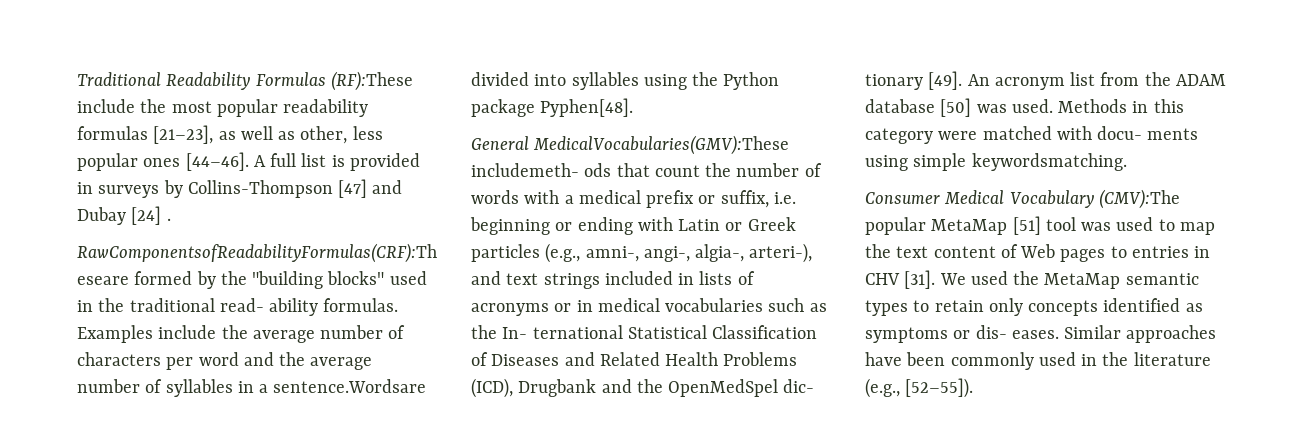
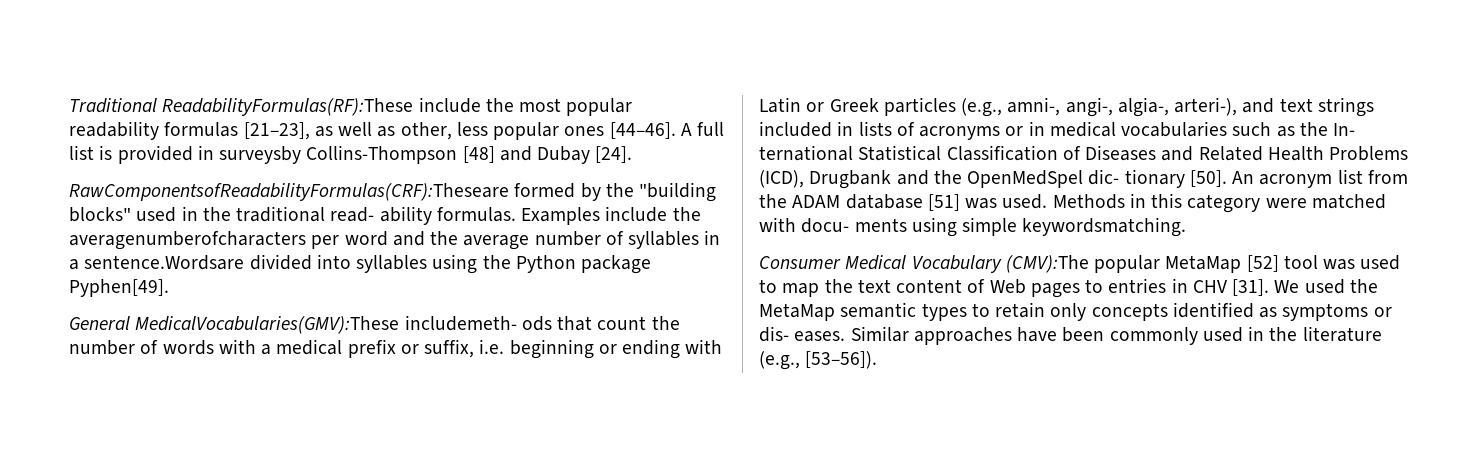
- Traditional Readability Formulas (RF):These include the most popular readability formulas [21–23], as well as other, less popular ones [44–46].
+ Traditional ReadabilityFormulas(RF):These include the most popular readability formulas [21–23], as well as other, less popular ones [44–46].
- A full list is provided in surveys by Collins-Thompson [47] and Dubay [24] .
+ A full list is provided in surveysby Collins-Thompson [48] and Dubay [24].
- Examples include the average number of characters per word and the average number of syllables in a sentence.Wordsare divided into syllables using the Python package Pyphen[48].
+ Examples include the averagenumberofcharacters per word and the average number of syllables in a sentence.Wordsare divided into syllables using the Python package Pyphen[49].
- General MedicalVocabularies(GMV):These includemeth- ods that count the number of words with a medical prefix or suffix, i.e. beginning or ending with Latin or Greek particles (e.g., amni-, angi-, algia-, arteri-), and text strings included in lists of acronyms or in medical vocabularies such as the In- ternational Statistical Classification of Diseases and Related Health Problems (ICD), Drugbank and the OpenMedSpel dic- tionary [49].
+ General MedicalVocabularies(GMV):These includemeth- ods that count the number of words with a medical prefix or suffix, i.e. beginning or ending with Latin or Greek particles (e.g., amni-, angi-, algia-, arteri-), and text strings included in lists of acronyms or in medical vocabularies such as the In- ternational Statistical Classification of Diseases and Related Health Problems (ICD), Drugbank and the OpenMedSpel dic- tionary [50].
- An acronym list from the ADAM database [50] was used.
+ An acronym list from the ADAM database [51] was used.
- Consumer Medical Vocabulary (CMV):The popular MetaMap [51] tool was used to map the text content of Web pages to entries in CHV [31].
+ Consumer Medical Vocabulary (CMV):The popular MetaMap [52] tool was used to map the text content of Web pages to entries in CHV [31].
- Similar approaches have been commonly used in the literature (e.g., [52–55]).
+ Similar approaches have been commonly used in the literature (e.g., [53–56]).

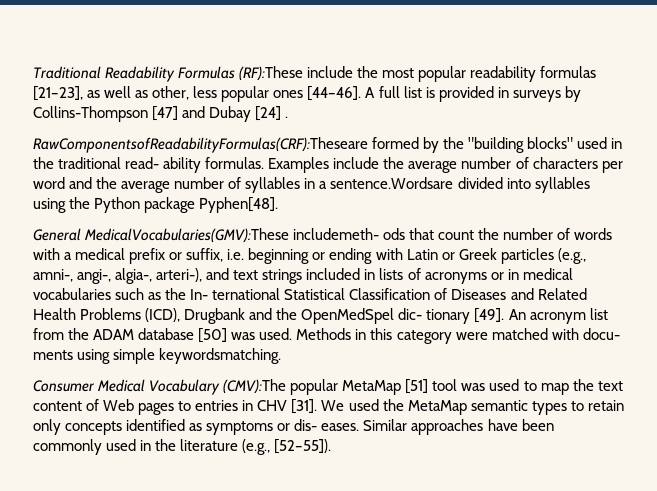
- Traditional ReadabilityFormulas(RF):These include the most popular readability formulas [21–23], as well as other, less popular ones [44–46].
+ Traditional Readability Formulas (RF):These include the most popular readability formulas [21–23], as well as other, less popular ones [44–46].
- A full list is provided in surveysby Collins-Thompson [48] and Dubay [24].
+ A full list is provided in surveys by Collins-Thompson [47] and Dubay [24] .
- Examples include the averagenumberofcharacters per word and the average number of syllables in a sentence.Wordsare divided into syllables using the Python package Pyphen[49].
+ Examples include the average number of characters per word and the average number of syllables in a sentence.Wordsare divided into syllables using the Python package Pyphen[48].
- General MedicalVocabularies(GMV):These includemeth- ods that count the number of words with a medical prefix or suffix, i.e. beginning or ending with Latin or Greek particles (e.g., amni-, angi-, algia-, arteri-), and text strings included in lists of acronyms or in medical vocabularies such as the In- ternational Statistical Classification of Diseases and Related Health Problems (ICD), Drugbank and the OpenMedSpel dic- tionary [50].
+ General MedicalVocabularies(GMV):These includemeth- ods that count the number of words with a medical prefix or suffix, i.e. beginning or ending with Latin or Greek particles (e.g., amni-, angi-, algia-, arteri-), and text strings included in lists of acronyms or in medical vocabularies such as the In- ternational Statistical Classification of Diseases and Related Health Problems (ICD), Drugbank and the OpenMedSpel dic- tionary [49].
- An acronym list from the ADAM database [51] was used.
+ An acronym list from the ADAM database [50] was used.
- Consumer Medical Vocabulary (CMV):The popular MetaMap [52] tool was used to map the text content of Web pages to entries in CHV [31].
+ Consumer Medical Vocabulary (CMV):The popular MetaMap [51] tool was used to map the text content of Web pages to entries in CHV [31].
- Similar approaches have been commonly used in the literature (e.g., [53–56]).
+ Similar approaches have been commonly used in the literature (e.g., [52–55]).

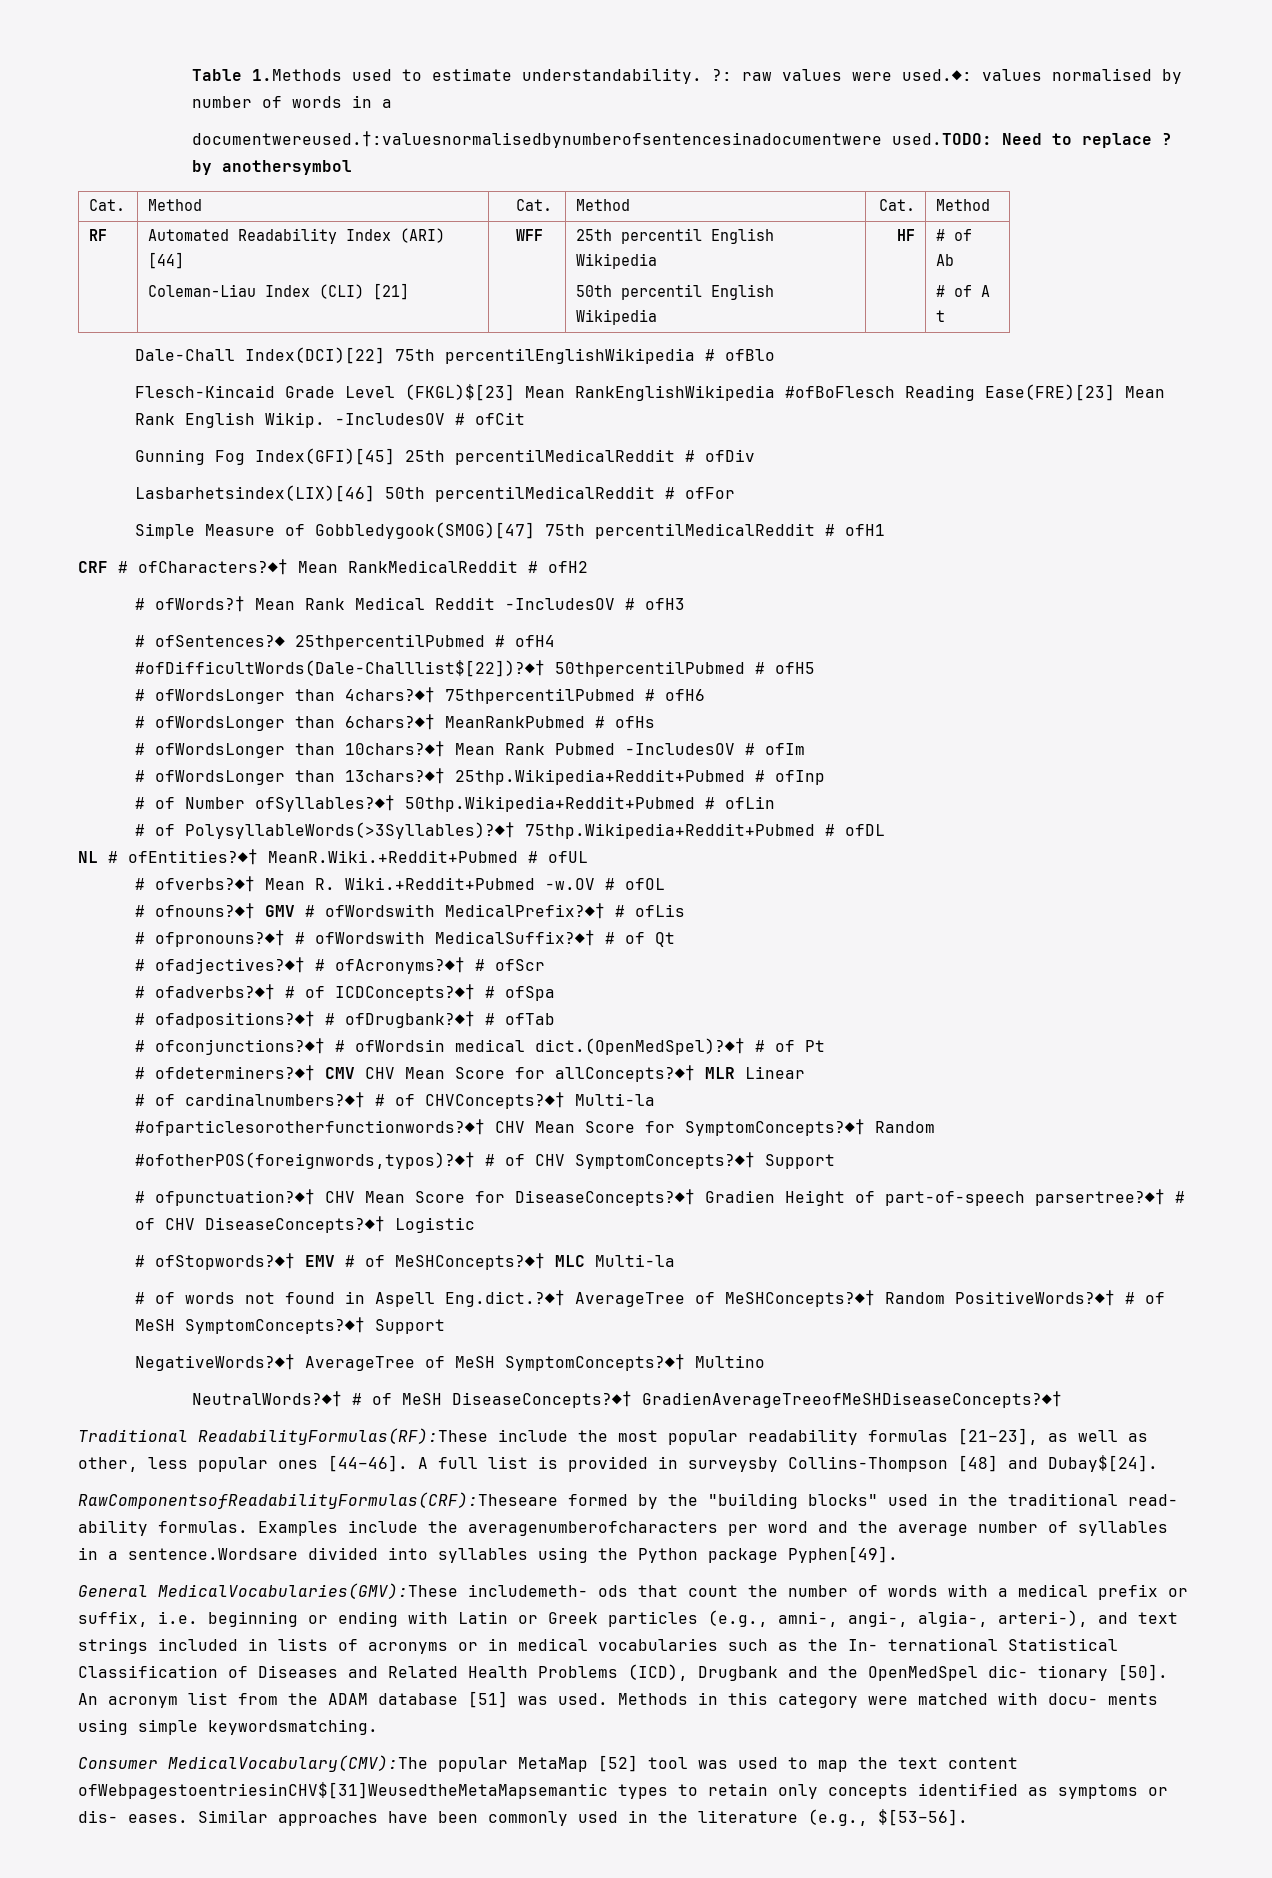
- Traditional Readability Formulas (RF):These include the most popular readability formulas [21–23], as well as other, less popular ones [44–46].
+ Table 1.Methods used to estimate understandability. ?: raw values were used.◆: values normalised by number of words in a
+ documentwereused.†:valuesnormalisedbynumberofsentencesinadocumentwere used.TODO: Need to replace ? by anothersymbol
+ Cat. | Method | Cat. | Method | Cat. | Method
+ RF | Automated Readability Index (ARI) [44]
+ Coleman-Liau Index (CLI) [21] | WFF | 25th percentil English Wikipedia
+ 50th percentil English Wikipedia | HF | # of Ab
+ # of A t
+ Dale-Chall Index(DCI)[22] 75th percentilEnglishWikipedia # ofBlo
+ Flesch-Kincaid Grade Level (FKGL)$[23] Mean RankEnglishWikipedia #ofBoFlesch Reading Ease(FRE)[23] Mean Rank English Wikip. -IncludesOV # ofCit
+ Gunning Fog Index(GFI)[45] 25th percentilMedicalReddit # ofDiv
+ Lasbarhetsindex(LIX)[46] 50th percentilMedicalReddit # ofFor
+ Simple Measure of Gobbledygook(SMOG)[47] 75th percentilMedicalReddit # ofH1
+ CRF # ofCharacters?◆† Mean RankMedicalReddit # ofH2
+ # ofWords?† Mean Rank Medical Reddit -IncludesOV # ofH3
+ # ofSentences?◆ 25thpercentilPubmed # ofH4
+ #ofDifficultWords(Dale-Challlist$[22])?◆† 50thpercentilPubmed # ofH5
+ # ofWordsLonger than 4chars?◆† 75thpercentilPubmed # ofH6
+ # ofWordsLonger than 6chars?◆† MeanRankPubmed # ofHs
+ # ofWordsLonger than 10chars?◆† Mean Rank Pubmed -IncludesOV # ofIm
+ # ofWordsLonger than 13chars?◆† 25thp.Wikipedia+Reddit+Pubmed # ofInp
+ # of Number ofSyllables?◆† 50thp.Wikipedia+Reddit+Pubmed # ofLin
+ # of PolysyllableWords(>3Syllables)?◆† 75thp.Wikipedia+Reddit+Pubmed # ofDL
+ NL # ofEntities?◆† MeanR.Wiki.+Reddit+Pubmed # ofUL
+ # ofverbs?◆† Mean R. Wiki.+Reddit+Pubmed -w.OV # ofOL
+ # ofnouns?◆† GMV # ofWordswith MedicalPrefix?◆† # ofLis
+ # ofpronouns?◆† # ofWordswith MedicalSuffix?◆† # of Qt
+ # ofadjectives?◆† # ofAcronyms?◆† # ofScr
+ # ofadverbs?◆† # of ICDConcepts?◆† # ofSpa
+ # ofadpositions?◆† # ofDrugbank?◆† # ofTab
+ # ofconjunctions?◆† # ofWordsin medical dict.(OpenMedSpel)?◆† # of Pt
+ # ofdeterminers?◆† CMV CHV Mean Score for allConcepts?◆† MLR Linear
+ # of cardinalnumbers?◆† # of CHVConcepts?◆† Multi-la
+ #ofparticlesorotherfunctionwords?◆† CHV Mean Score for SymptomConcepts?◆† Random
+ #ofotherPOS(foreignwords,typos)?◆† # of CHV SymptomConcepts?◆† Support
+ # ofpunctuation?◆† CHV Mean Score for DiseaseConcepts?◆† Gradien Height of part-of-speech parsertree?◆† # of CHV DiseaseConcepts?◆† Logistic
+ # ofStopwords?◆† EMV # of MeSHConcepts?◆† MLC Multi-la
+ # of words not found in Aspell Eng.dict.?◆† AverageTree of MeSHConcepts?◆† Random PositiveWords?◆† # of MeSH SymptomConcepts?◆† Support
+ NegativeWords?◆† AverageTree of MeSH SymptomConcepts?◆† Multino
+ NeutralWords?◆† # of MeSH DiseaseConcepts?◆† GradienAverageTreeofMeSHDiseaseConcepts?◆†
+ Traditional ReadabilityFormulas(RF):These include the most popular readability formulas [21–23], as well as other, less popular ones [44–46].
- A full list is provided in surveys by Collins-Thompson [47] and Dubay [24] .
+ A full list is provided in surveysby Collins-Thompson [48] and Dubay$[24].
- Examples include the average number of characters per word and the average number of syllables in a sentence.Wordsare divided into syllables using the Python package Pyphen[48].
+ Examples include the averagenumberofcharacters per word and the average number of syllables in a sentence.Wordsare divided into syllables using the Python package Pyphen[49].
- General MedicalVocabularies(GMV):These includemeth- ods that count the number of words with a medical prefix or suffix, i.e. beginning or ending with Latin or Greek particles (e.g., amni-, angi-, algia-, arteri-), and text strings included in lists of acronyms or in medical vocabularies such as the In- ternational Statistical Classification of Diseases and Related Health Problems (ICD), Drugbank and the OpenMedSpel dic- tionary [49].
+ General MedicalVocabularies(GMV):These includemeth- ods that count the number of words with a medical prefix or suffix, i.e. beginning or ending with Latin or Greek particles (e.g., amni-, angi-, algia-, arteri-), and text strings included in lists of acronyms or in medical vocabularies such as the In- ternational Statistical Classification of Diseases and Related Health Problems (ICD), Drugbank and the OpenMedSpel dic- tionary [50].
- An acronym list from the ADAM database [50] was used.
+ An acronym list from the ADAM database [51] was used.
- Consumer Medical Vocabulary (CMV):The popular MetaMap [51] tool was used to map the text content of Web pages to entries in CHV [31]. We used the MetaMap semantic types to retain only concepts identified as symptoms or dis- eases.
+ Consumer MedicalVocabulary(CMV):The popular MetaMap [52] tool was used to map the text content ofWebpagestoentriesinCHV$[31]WeusedtheMetaMapsemantic types to retain only concepts identified as symptoms or dis- eases.
- Similar approaches have been commonly used in the literature (e.g., [52–55]).
+ Similar approaches have been commonly used in the literature (e.g., $[53–56].

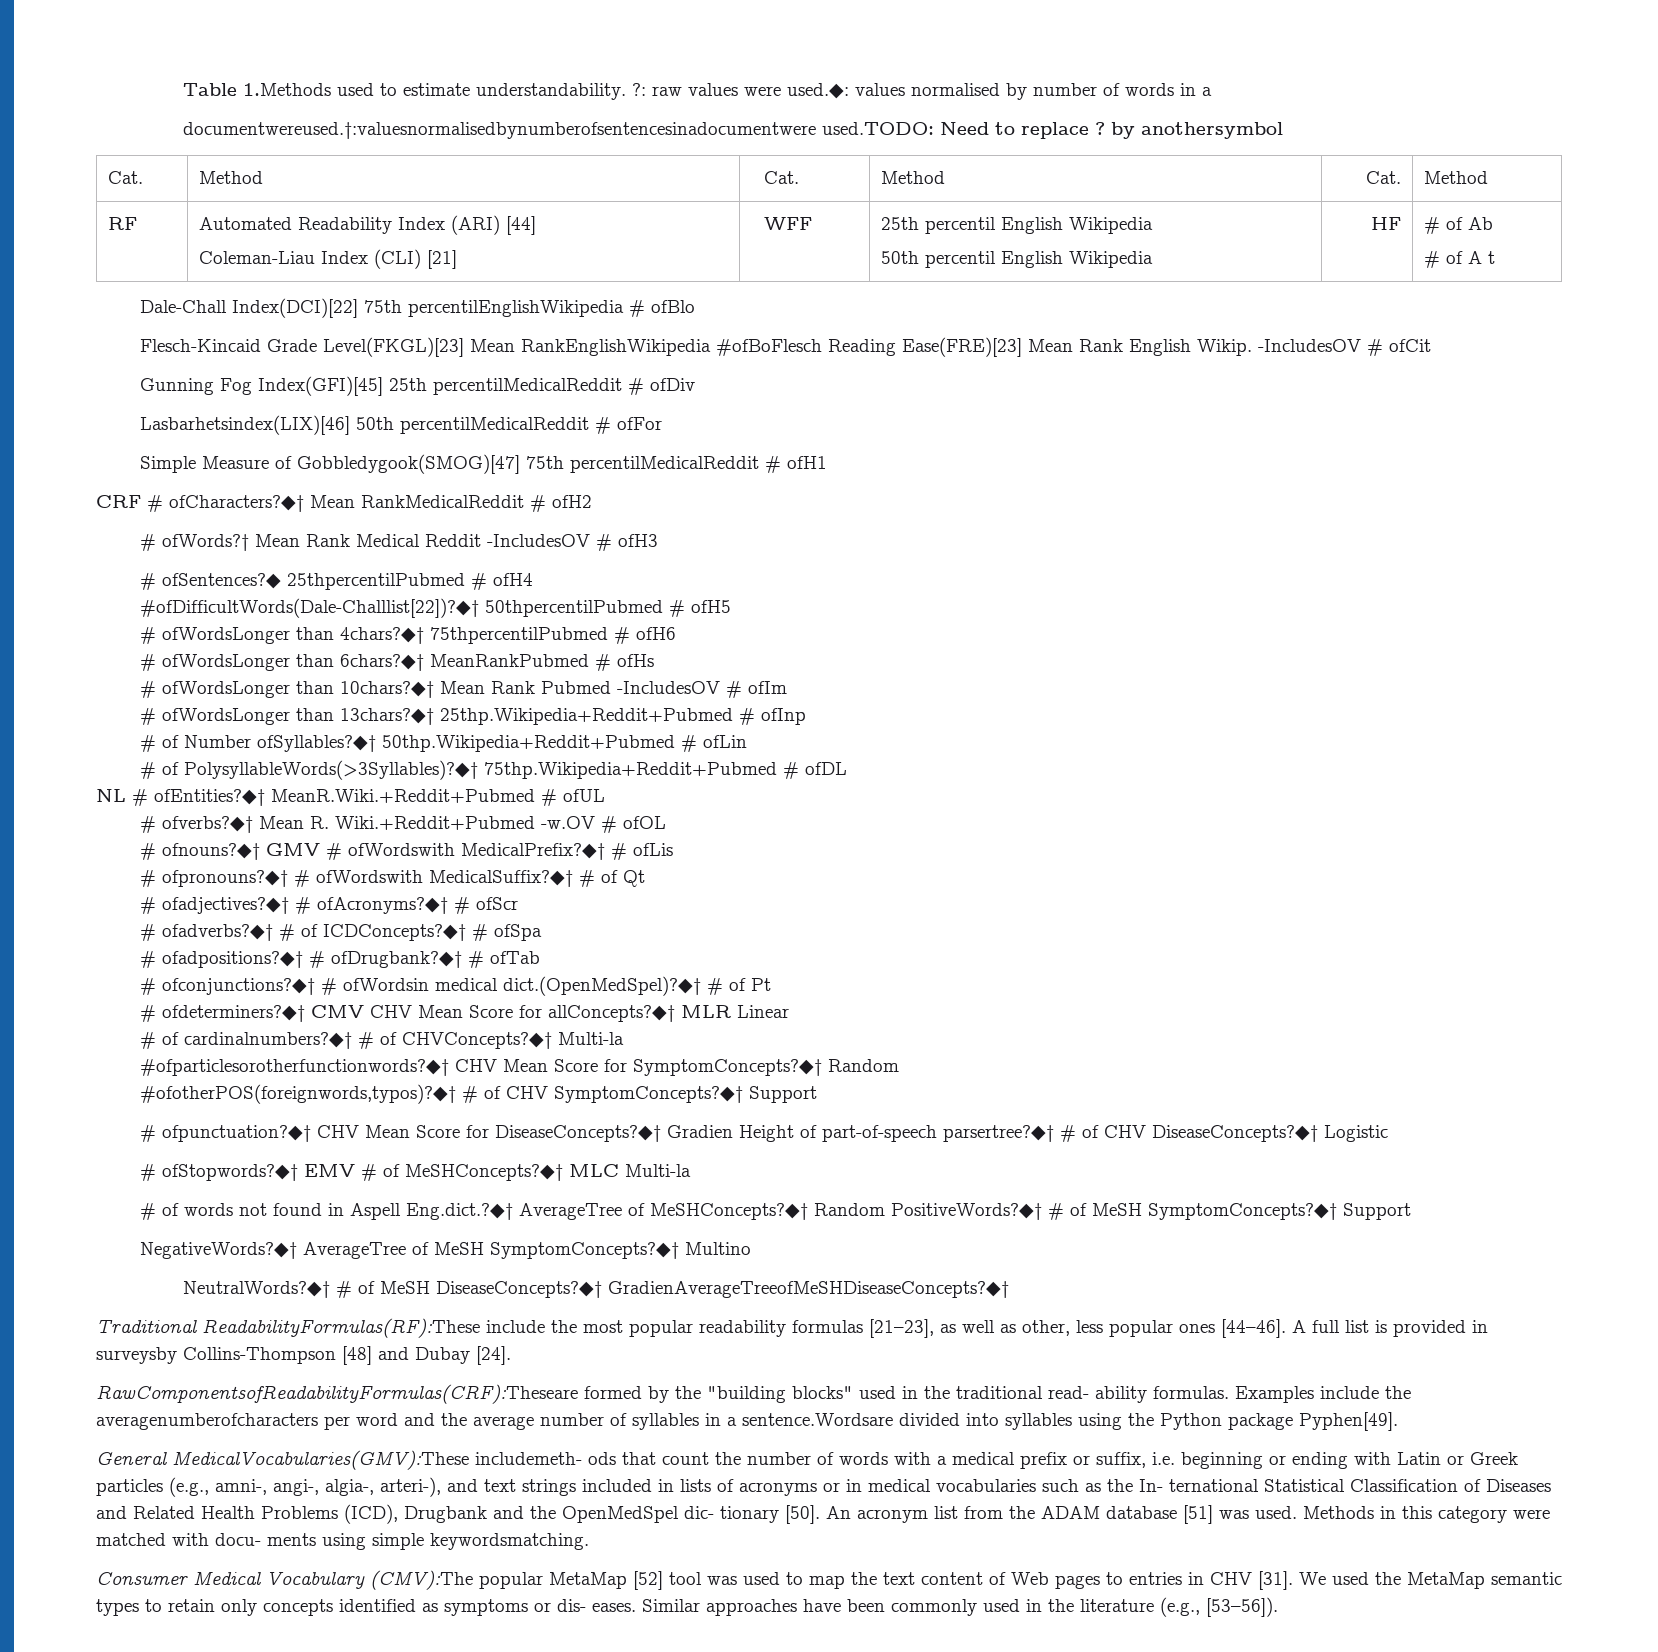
- Flesch-Kincaid Grade Level (FKGL)$[23] Mean RankEnglishWikipedia #ofBoFlesch Reading Ease(FRE)[23] Mean Rank English Wikip.
+ Flesch-Kincaid Grade Level(FKGL)[23] Mean RankEnglishWikipedia #ofBoFlesch Reading Ease(FRE)[23] Mean Rank English Wikip.
- #ofDifficultWords(Dale-Challlist$[22])?◆† 50thpercentilPubmed # ofH5
+ #ofDifficultWords(Dale-Challlist[22])?◆† 50thpercentilPubmed # ofH5
- A full list is provided in surveysby Collins-Thompson [48] and Dubay$[24].
+ A full list is provided in surveysby Collins-Thompson [48] and Dubay [24].
- Consumer MedicalVocabulary(CMV):The popular MetaMap [52] tool was used to map the text content ofWebpagestoentriesinCHV$[31]WeusedtheMetaMapsemantic types to retain only concepts identified as symptoms or dis- eases.
+ Consumer Medical Vocabulary (CMV):The popular MetaMap [52] tool was used to map the text content of Web pages to entries in CHV [31]. We used the MetaMap semantic types to retain only concepts identified as symptoms or dis- eases.
- Similar approaches have been commonly used in the literature (e.g., $[53–56].
+ Similar approaches have been commonly used in the literature (e.g., [53–56]).

